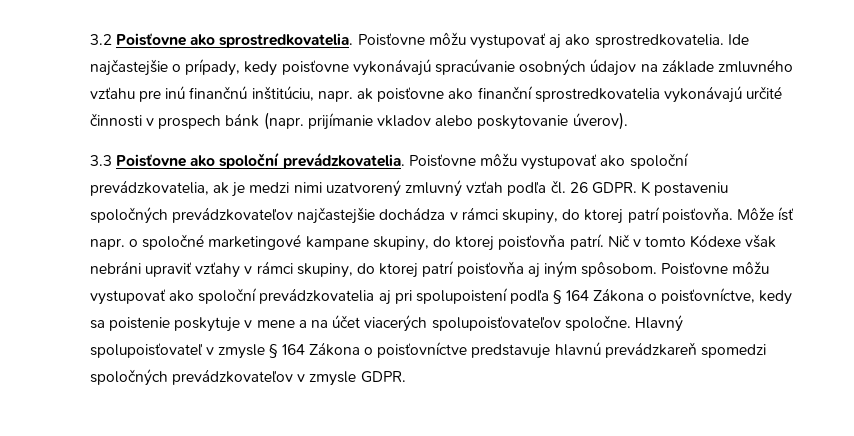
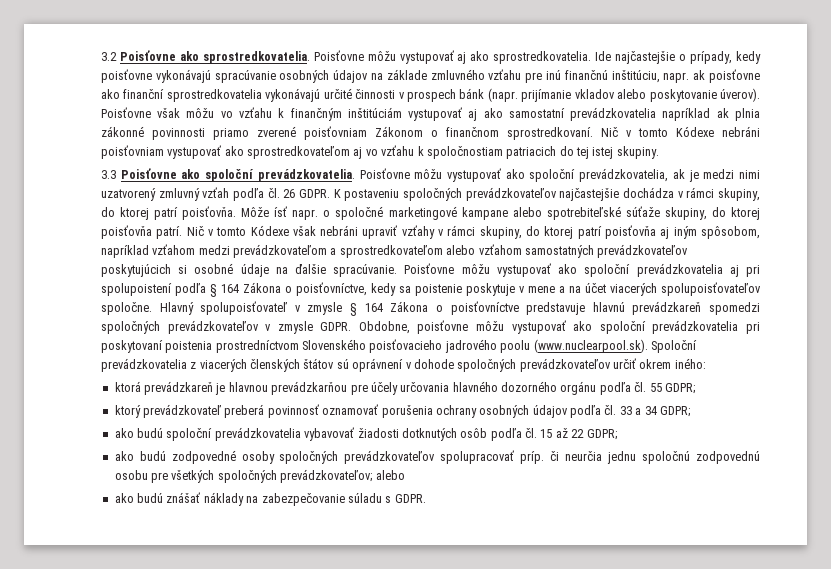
+ Poisťovne však môžu vo vzťahu k finančným inštitúciám vystupovať aj ako samostatní prevádzkovatelia napríklad ak plnia zákonné povinnosti priamo zverené poisťovniam Zákonom o finančnom sprostredkovaní. Nič v tomto Kódexe nebráni poisťovniam vystupovať ako sprostredkovateľom aj vo vzťahu k spoločnostiam patriacich do tej istej skupiny.
- Môže ísť napr. o spoločné marketingové kampane skupiny, do ktorej poisťovňa patrí.
+ Môže ísť napr. o spoločné marketingové kampane alebo spotrebiteľské súťaže skupiny, do ktorej poisťovňa patrí.
- Nič v tomto Kódexe však nebráni upraviť vzťahy v rámci skupiny, do ktorej patrí poisťovňa aj iným spôsobom.
+ Nič v tomto Kódexe však nebráni upraviť vzťahy v rámci skupiny, do ktorej patrí poisťovňa aj iným spôsobom, napríklad vzťahom medzi prevádzkovateľom a sprostredkovateľom alebo vzťahom samostatných prevádzkovateľov poskytujúcich si osobné údaje na ďalšie spracúvanie.
+ Obdobne, poisťovne môžu vystupovať ako spoloční prevádzkovatelia pri poskytovaní poistenia prostredníctvom Slovenského poisťovacieho jadrového poolu (www.nuclearpool.sk). Spoloční prevádzkovatelia z viacerých členských štátov sú oprávnení v dohode spoločných prevádzkovateľov určiť okrem iného:
+ ktorá prevádzkareň je hlavnou prevádzkarňou pre účely určovania hlavného dozorného orgánu podľa čl. 55 GDPR;
+ ktorý prevádzkovateľ preberá povinnosť oznamovať porušenia ochrany osobných údajov podľa čl. 33 a 34 GDPR;
+ ako budú spoloční prevádzkovatelia vybavovať žiadosti dotknutých osôb podľa čl. 15 až 22 GDPR;
+ ako budú zodpovedné osoby spoločných prevádzkovateľov spolupracovať príp. či neurčia jednu spoločnú zodpovednú osobu pre všetkých spoločných prevádzkovateľov; alebo
+ ako budú znášať náklady na zabezpečovanie súladu s GDPR.

